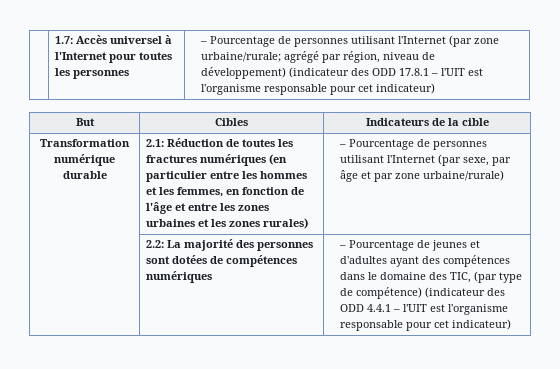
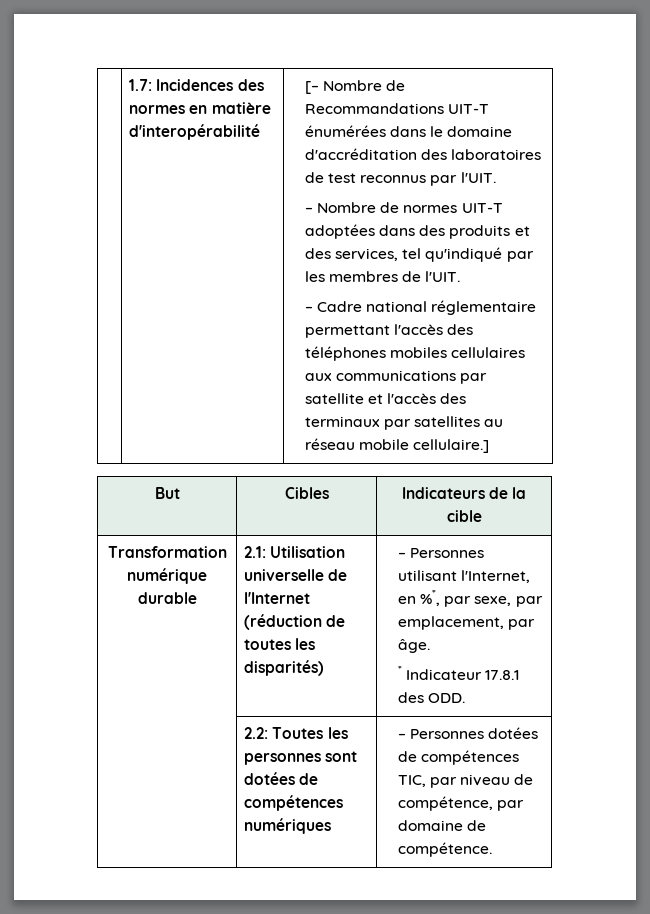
- 1.7: Accès universel à l'Internet pour toutes les personnes | – Pourcentage de personnes utilisant l'Internet (par zone urbaine/rurale; agrégé par région, niveau de développement) (indicateur des ODD 17.8.1 – l'UIT est l'organisme responsable pour cet indicateur)
+ 1.7: Incidences des normes en matière d'interopérabilité | [– Nombre de Recommandations UIT-T énumérées dans le domaine d'accréditation des laboratoires de test reconnus par l'UIT.
+ – Nombre de normes UIT-T adoptées dans des produits et des services, tel qu'indiqué par les membres de l'UIT.
+ – Cadre national réglementaire permettant l'accès des téléphones mobiles cellulaires aux communications par satellite et l'accès des terminaux par satellites au réseau mobile cellulaire.]
- 2.1: Réduction de toutes les fractures numériques (en particulier entre les hommes et les femmes, en fonction de l'âge et entre les zones urbaines et les zones rurales) | – Pourcentage de personnes utilisant l'Internet (par sexe, par âge et par zone urbaine/rurale)
- | 2.2: La majorité des personnes sont dotées de compétences numériques | – Pourcentage de jeunes et d'adultes ayant des compétences dans le domaine des TIC, (par type de compétence) (indicateur des ODD 4.4.1 – l'UIT est l'organisme responsable pour cet indicateur)
+ 2.1: Utilisation universelle de l'Internet (réduction de toutes les disparités) | – Personnes utilisant l'Internet, en %*, par sexe, par emplacement, par âge.
+ * Indicateur 17.8.1 des ODD.
+ | 2.2: Toutes les personnes sont dotées de compétences numériques | – Personnes dotées de compétences TIC, par niveau de compétence, par domaine de compétence.

